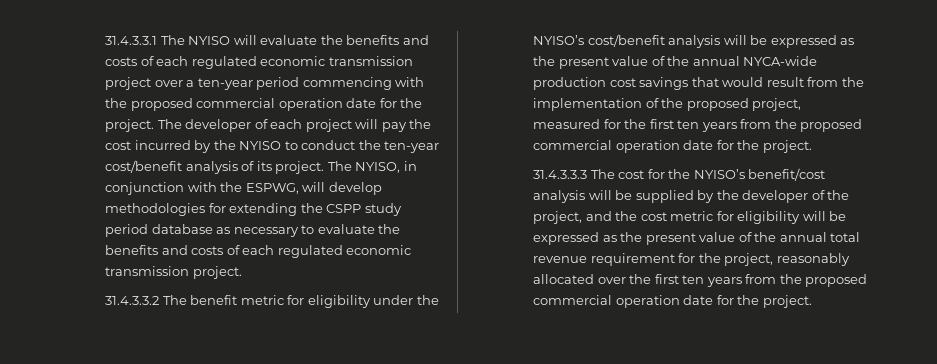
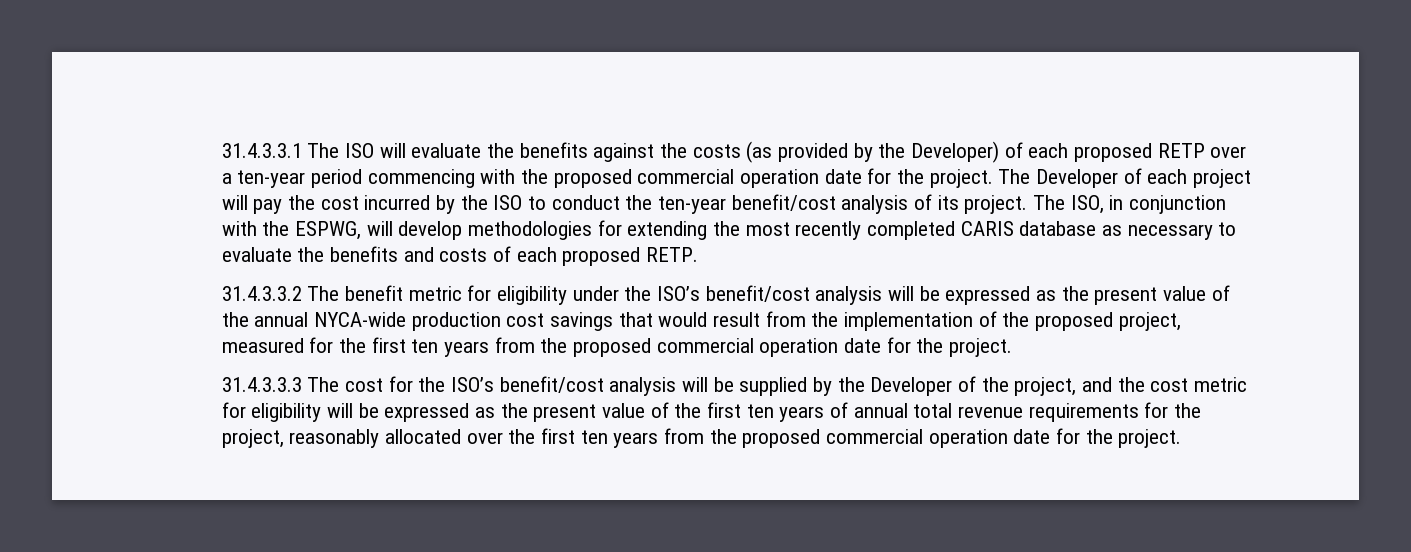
- 31.4.3.3.1 The NYISO will evaluate the benefits and costs of each regulated economic transmission project over a ten-year period commencing with the proposed commercial operation date for the project.
+ 31.4.3.3.1 The ISO will evaluate the benefits against the costs (as provided by the Developer) of each proposed RETP over a ten-year period commencing with the proposed commercial operation date for the project.
- The developer of each project will pay the cost incurred by the NYISO to conduct the ten-year cost/benefit analysis of its project.
+ The Developer of each project will pay the cost incurred by the ISO to conduct the ten-year benefit/cost analysis of its project.
- The NYISO, in conjunction with the ESPWG, will develop methodologies for extending the CSPP study period database as necessary to evaluate the benefits and costs of each regulated economic transmission project.
+ The ISO, in conjunction with the ESPWG, will develop methodologies for extending the most recently completed CARIS database as necessary to evaluate the benefits and costs of each proposed RETP.
- 31.4.3.3.2 The benefit metric for eligibility under the NYISO’s cost/benefit analysis will be expressed as the present value of the annual NYCA-wide production cost savings that would result from the implementation of the proposed project, measured for the first ten years from the proposed commercial operation date for the project.
+ 31.4.3.3.2 The benefit metric for eligibility under the ISO’s benefit/cost analysis will be expressed as the present value of the annual NYCA-wide production cost savings that would result from the implementation of the proposed project, measured for the first ten years from the proposed commercial operation date for the project.
- 31.4.3.3.3 The cost for the NYISO’s benefit/cost analysis will be supplied by the developer of the project, and the cost metric for eligibility will be expressed as the present value of the annual total revenue requirement for the project, reasonably allocated over the first ten years from the proposed commercial operation date for the project.
+ 31.4.3.3.3 The cost for the ISO’s benefit/cost analysis will be supplied by the Developer of the project, and the cost metric for eligibility will be expressed as the present value of the first ten years of annual total revenue requirements for the project, reasonably allocated over the first ten years from the proposed commercial operation date for the project.

